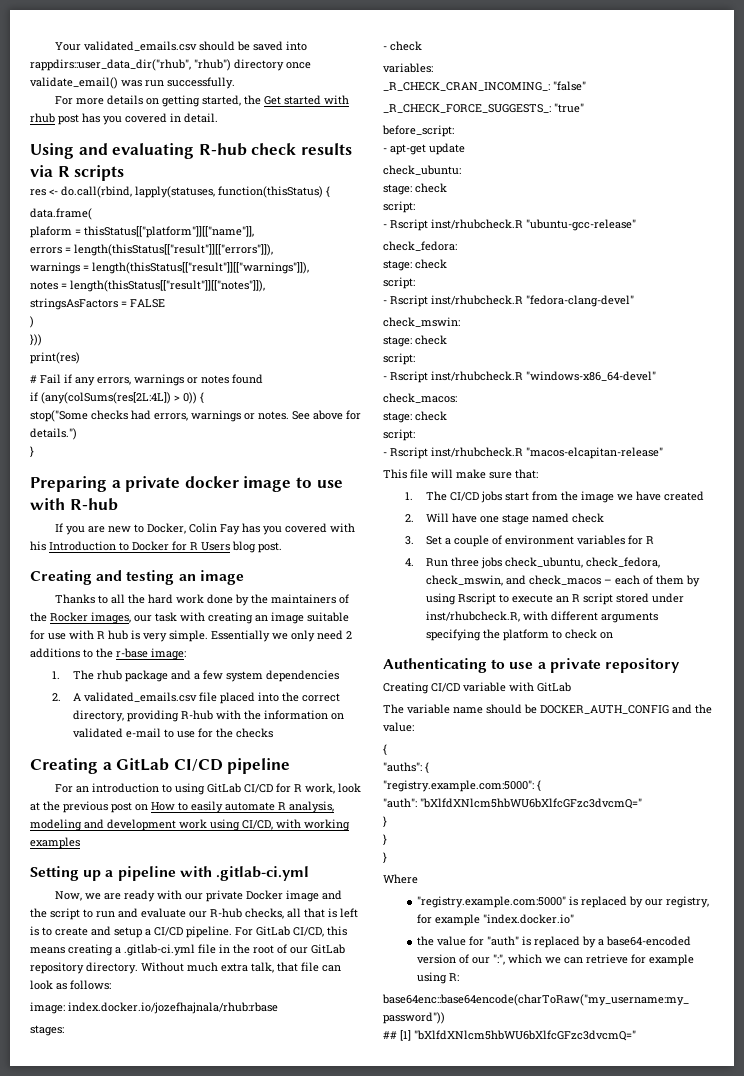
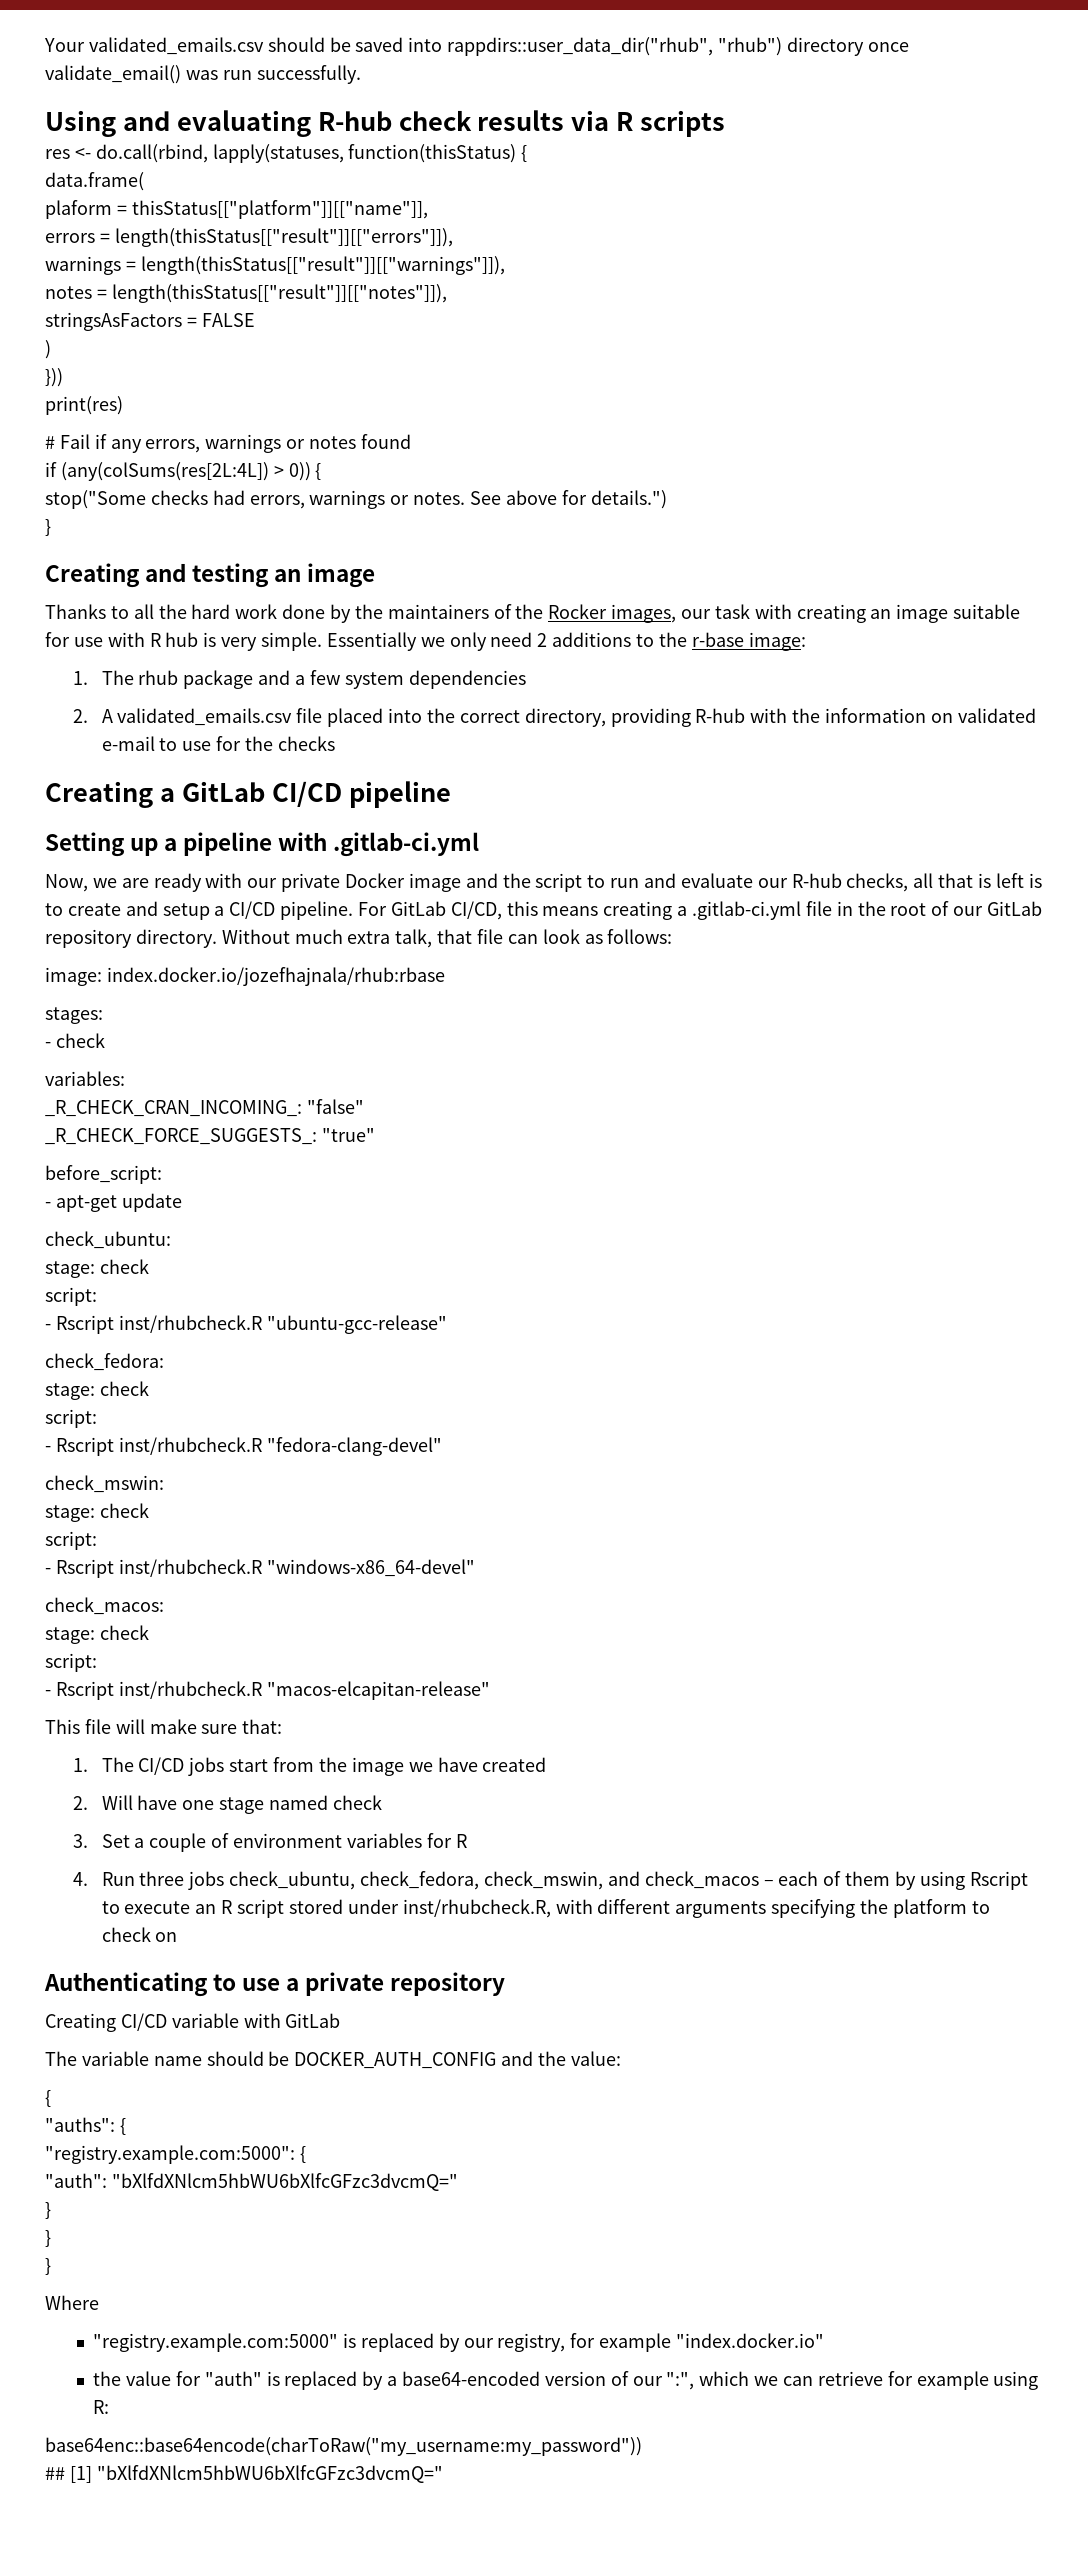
- For more details on getting started, the Get started with rhub post has you covered in detail.
- Preparing a private docker image to use with R-hub
- If you are new to Docker, Colin Fay has you covered with his Introduction to Docker for R Users blog post.
- For an introduction to using GitLab CI/CD for R work, look at the previous post on How to easily automate R analysis, modeling and development work using CI/CD, with working examples

